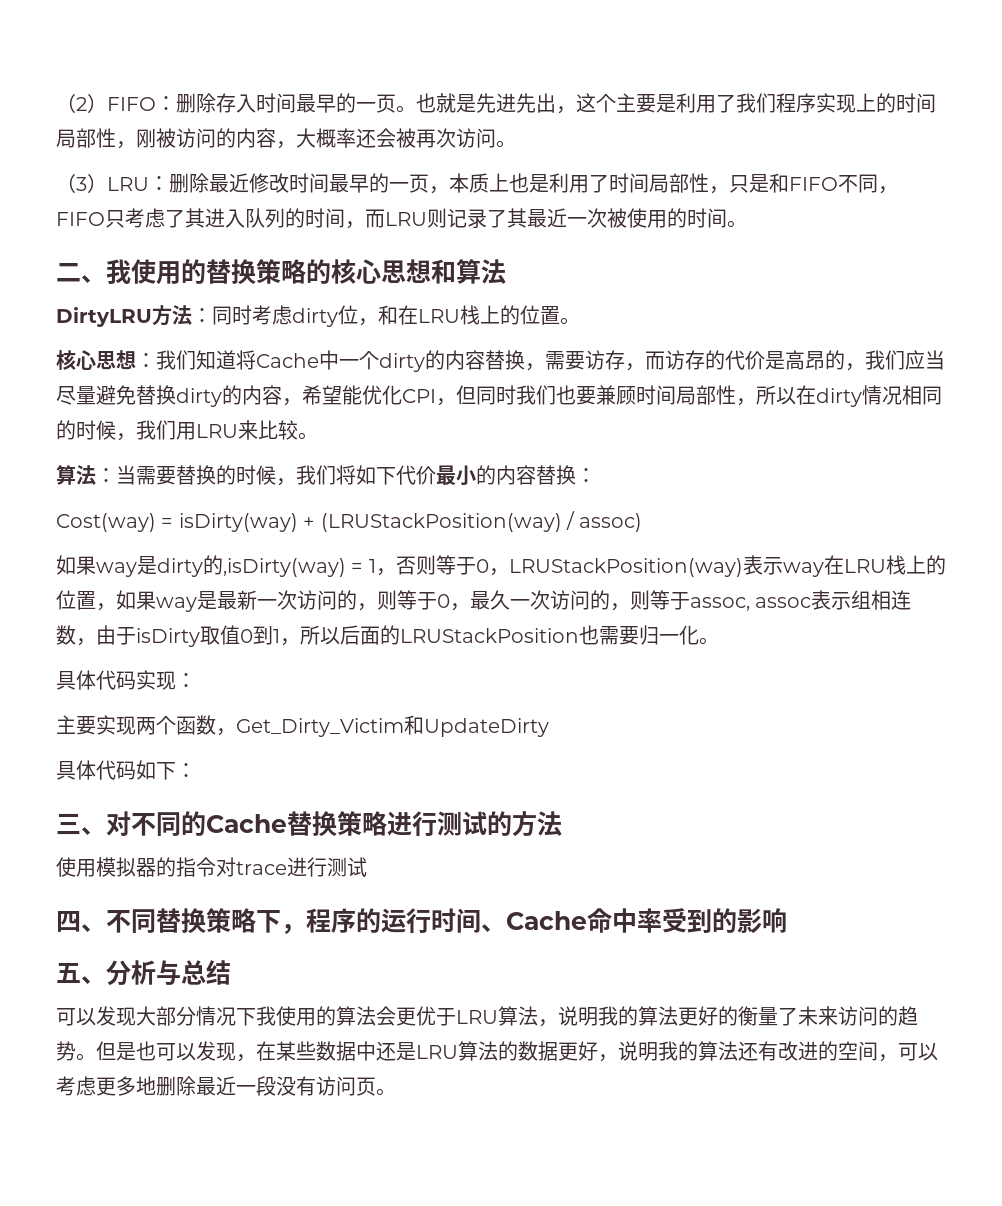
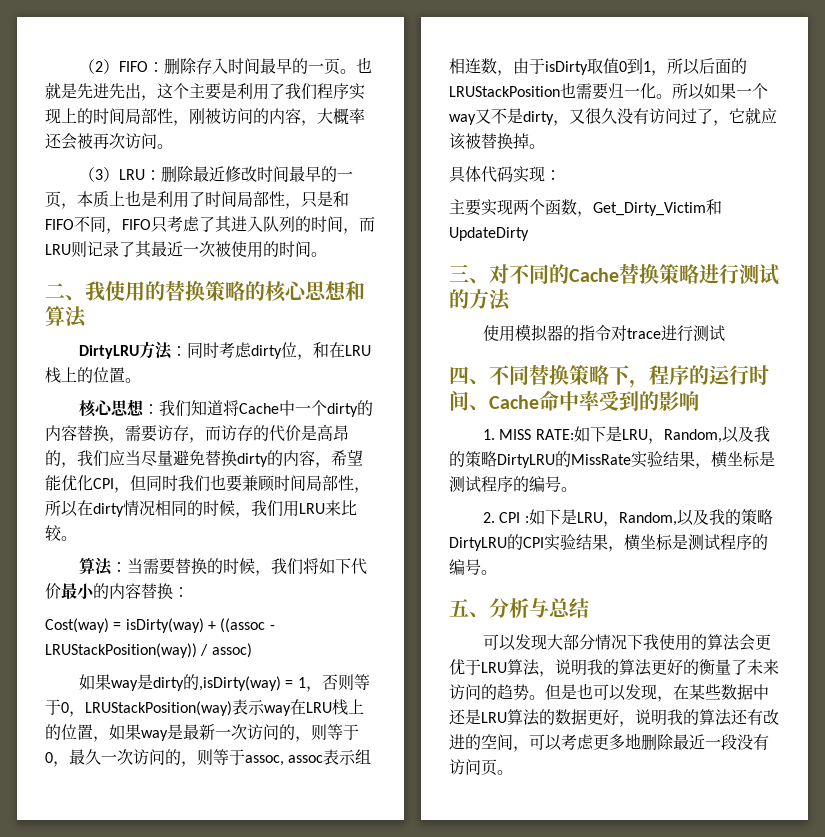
- Cost(way) = isDirty(way) + (LRUStackPosition(way) / assoc)
+ Cost(way) = isDirty(way) + ((assoc - LRUStackPosition(way)) / assoc)
+ 所以如果一个way又不是dirty，又很久没有访问过了，它就应该被替换掉。
- 具体代码如下：
+ 1. MISS RATE:如下是LRU，Random,以及我的策略DirtyLRU的MissRate实验结果，横坐标是测试程序的编号。
+ 2. CPI :如下是LRU，Random,以及我的策略DirtyLRU的CPI实验结果，横坐标是测试程序的编号。

